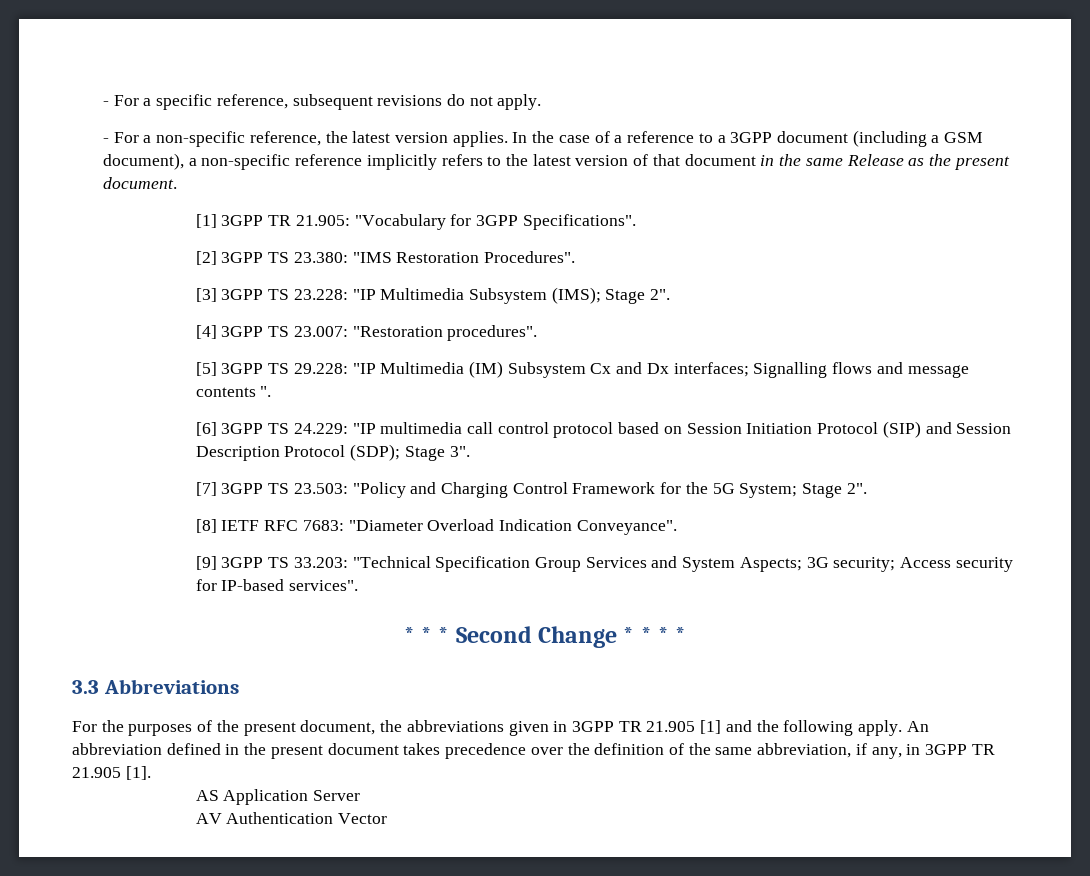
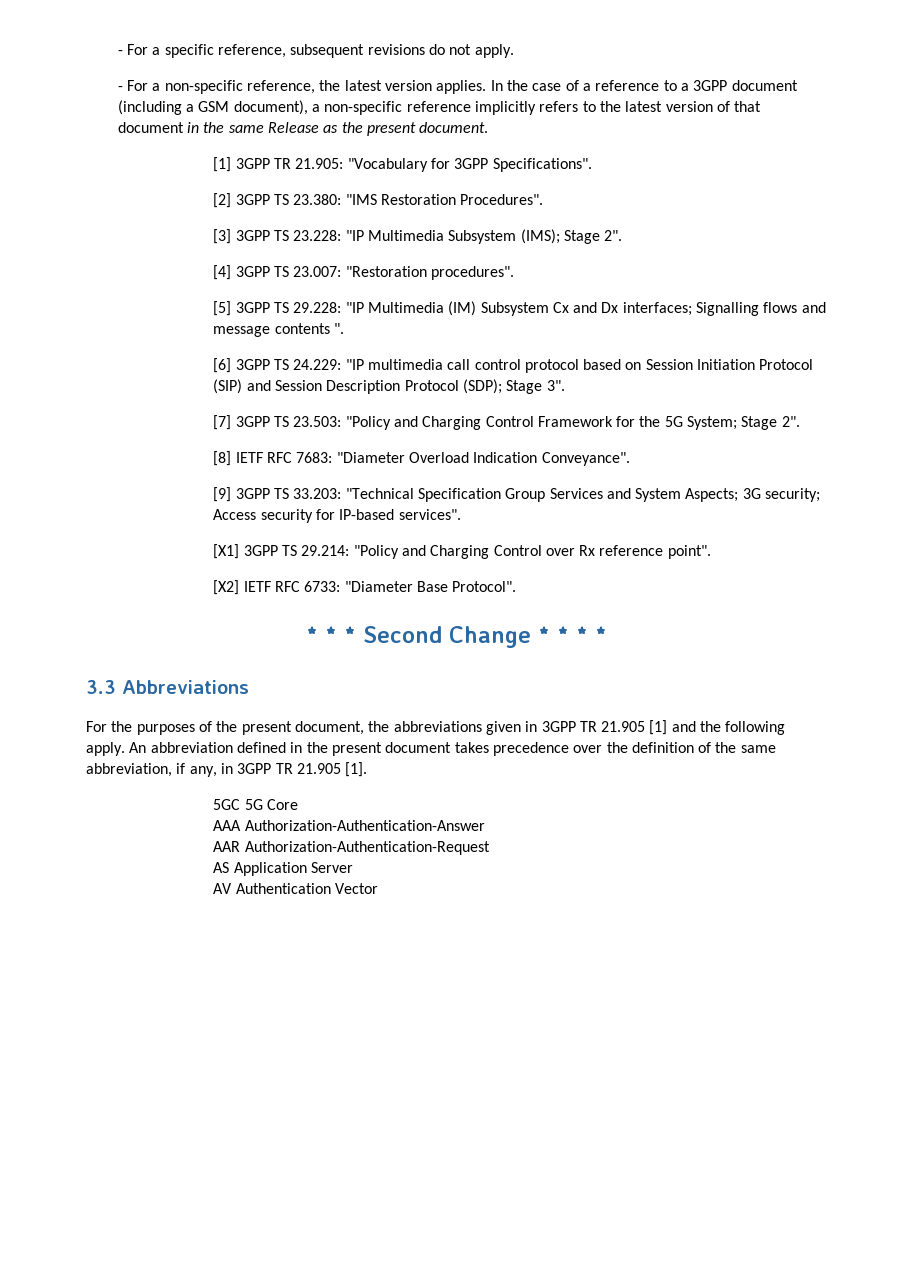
+ [X1] 3GPP TS 29.214: "Policy and Charging Control over Rx reference point".
+ [X2] IETF RFC 6733: "Diameter Base Protocol".
+ 5GC 5G Core
+ AAA Authorization-Authentication-Answer
+ AAR Authorization-Authentication-Request

